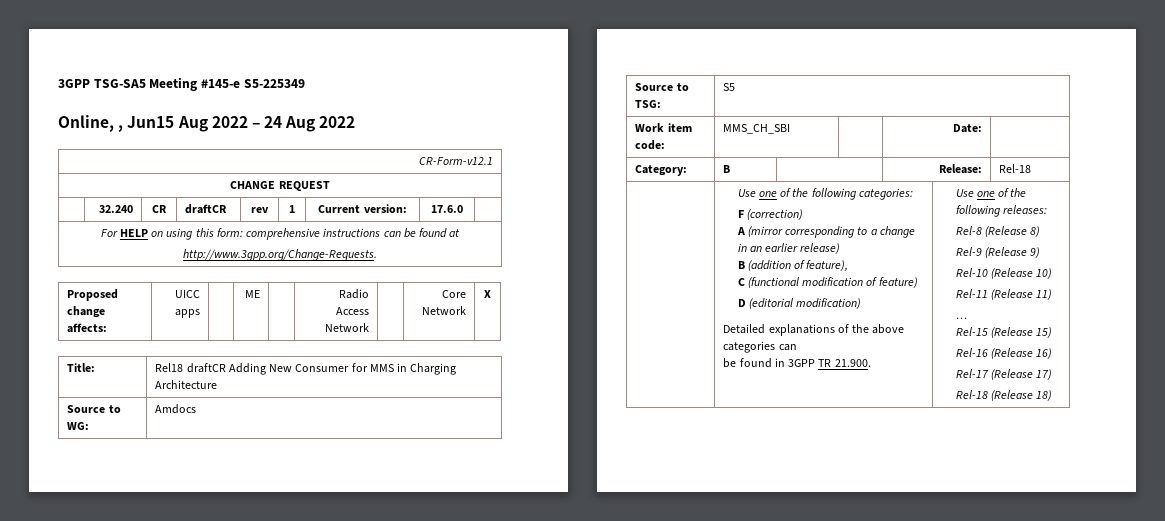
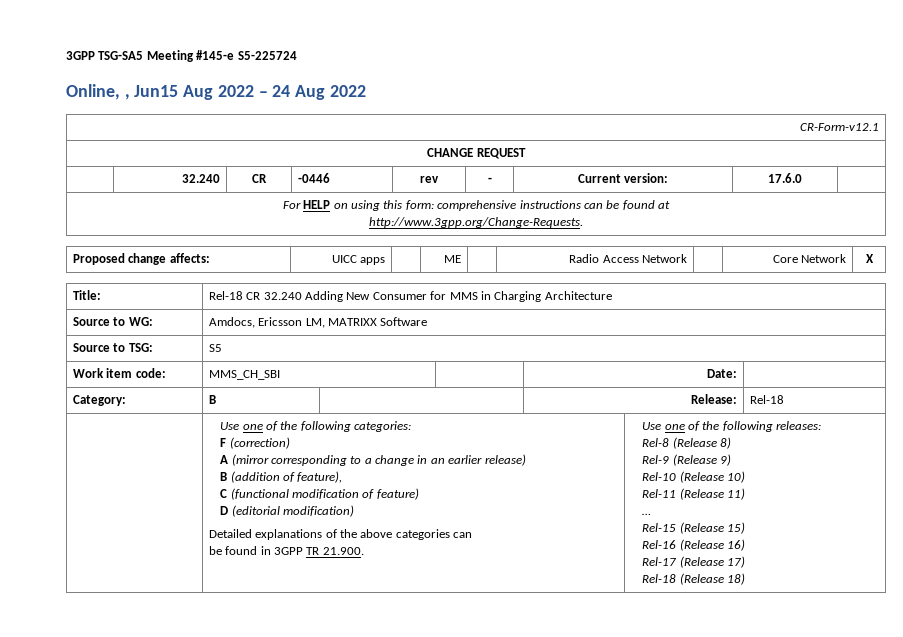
- 3GPP TSG-SA5 Meeting #145-e S5-225349
+ 3GPP TSG-SA5 Meeting #145-e S5-225724
- | 32.240 | CR | draftCR | rev | 1 | Current version: | 17.6.0 |
+ | 32.240 | CR | -0446 | rev | - | Current version: | 17.6.0 |
- Title: | Rel18 draftCR Adding New Consumer for MMS in Charging Architecture
+ Title: | Rel-18 CR 32.240 Adding New Consumer for MMS in Charging Architecture
- Source to WG: | Amdocs
+ Source to WG: | Amdocs, Ericsson LM, MATRIXX Software

